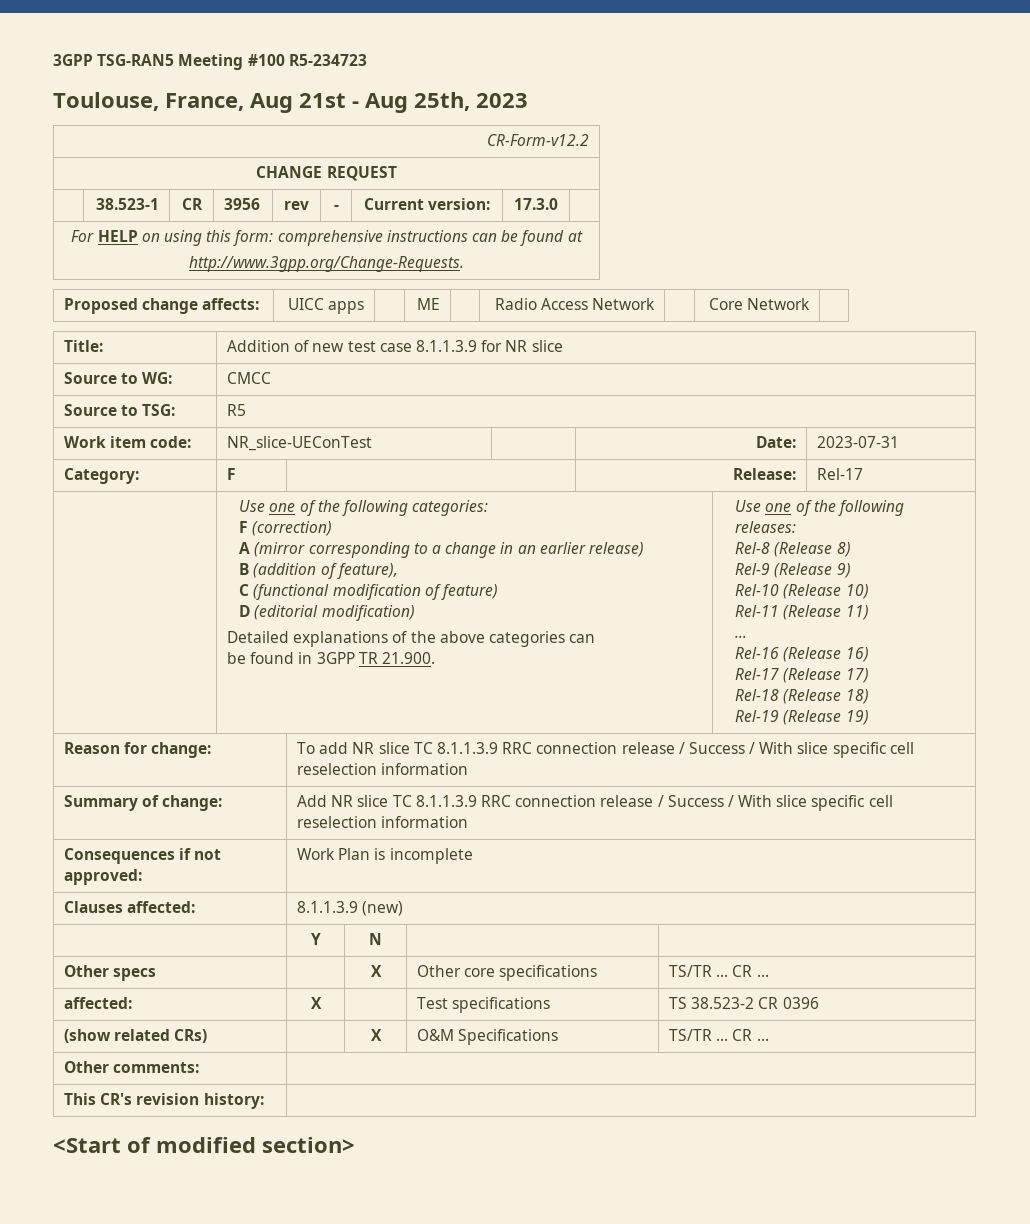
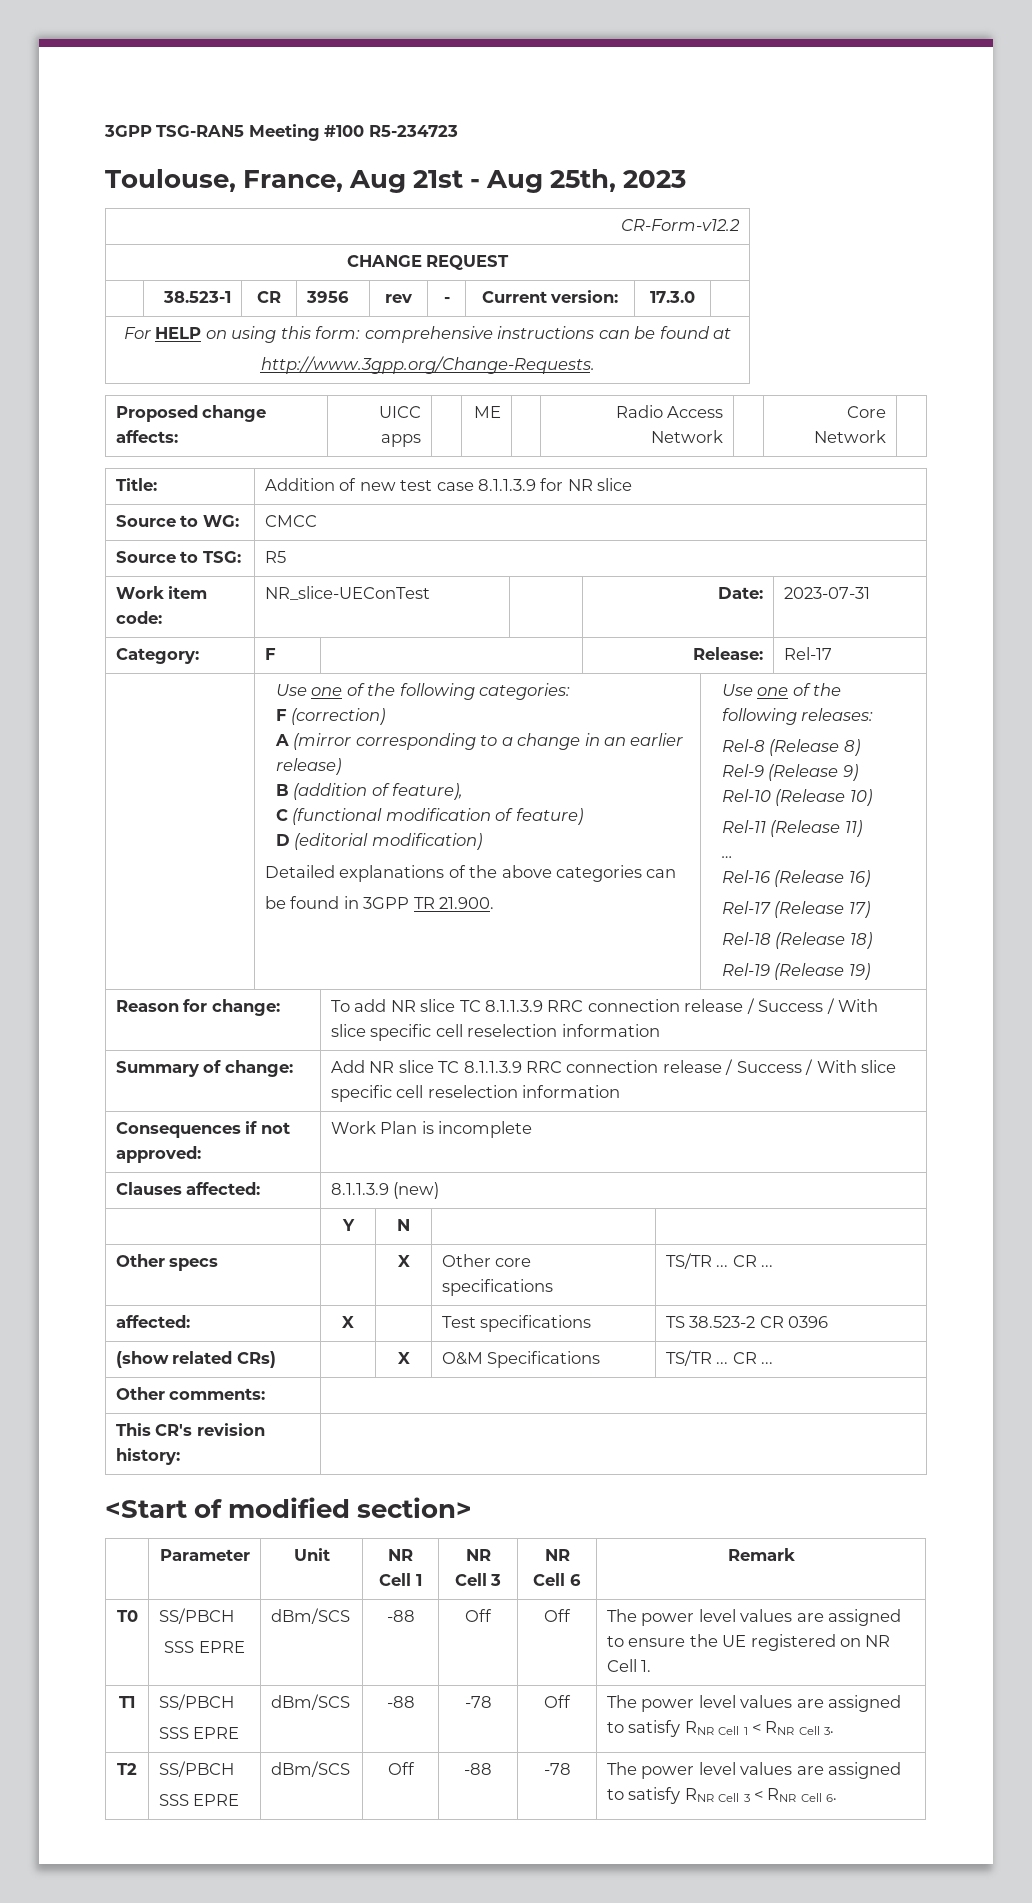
+ | Parameter | Unit | NR Cell 1 | NR Cell 3 | NR Cell 6 | Remark
+ T0 | SS/PBCH
+ SSS EPRE | dBm/SCS | -88 | Off | Off | The power level values are assigned to ensure the UE registered on NR Cell 1.
+ T1 | SS/PBCH
+ SSS EPRE | dBm/SCS | -88 | -78 | Off | The power level values are assigned to satisfy RNR Cell 1 < RNR Cell 3.
+ T2 | SS/PBCH
+ SSS EPRE | dBm/SCS | Off | -88 | -78 | The power level values are assigned to satisfy RNR Cell 3 < RNR Cell 6.

